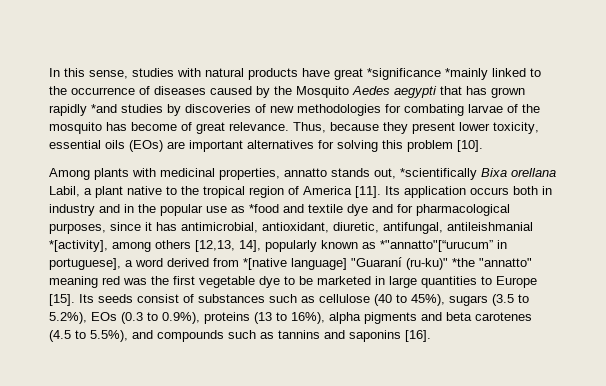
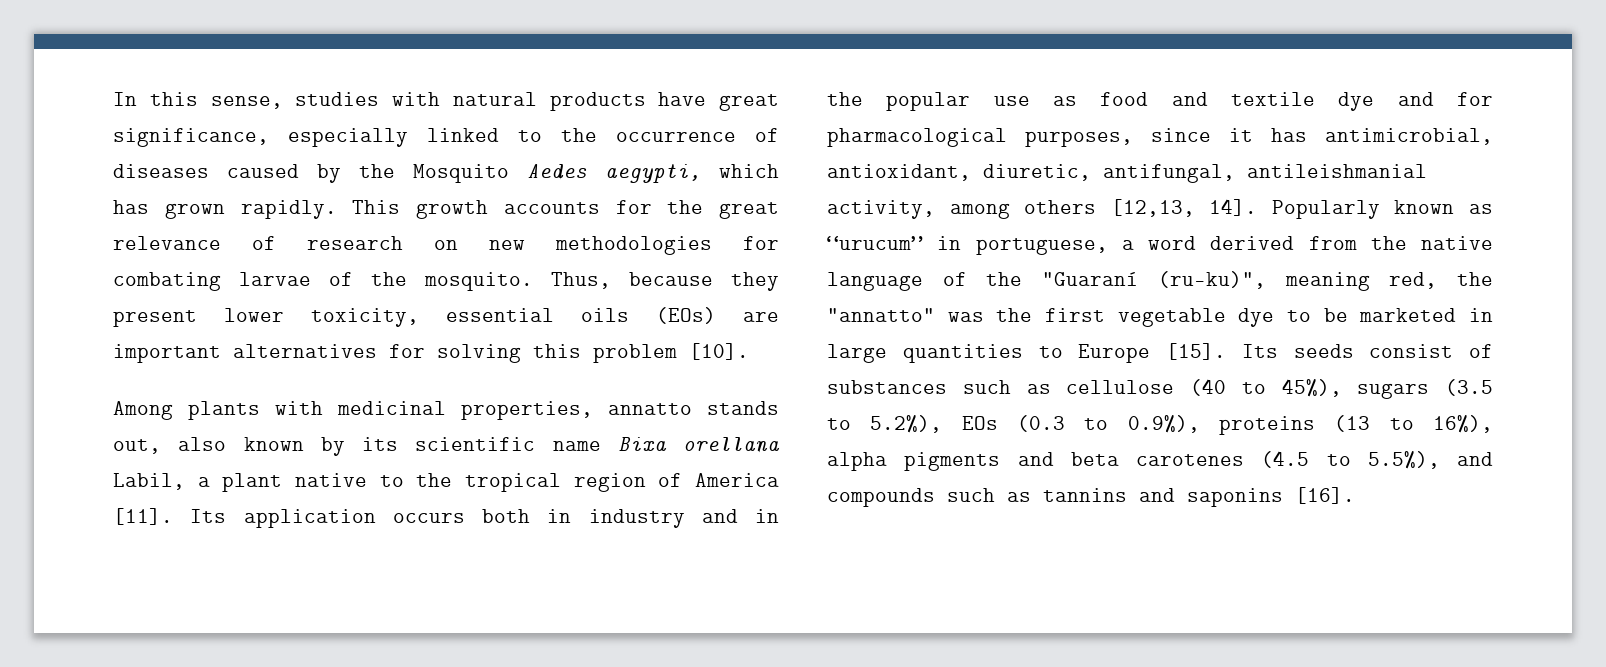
- In this sense, studies with natural products have great *significance *mainly linked to the occurrence of diseases caused by the Mosquito Aedes aegypti that has grown rapidly *and studies by discoveries of new methodologies for combating larvae of the mosquito has become of great relevance.
+ In this sense, studies with natural products have great significance, especially linked to the occurrence of diseases caused by the Mosquito Aedes aegypti, which has grown rapidly. This growth accounts for the great relevance of research on new methodologies for combating larvae of the mosquito.
- Among plants with medicinal properties, annatto stands out, *scientifically Bixa orellana Labil, a plant native to the tropical region of America [11].
+ Among plants with medicinal properties, annatto stands out, also known by its scientific name Bixa orellana Labil, a plant native to the tropical region of America [11].
- Its application occurs both in industry and in the popular use as *food and textile dye and for pharmacological purposes, since it has antimicrobial, antioxidant, diuretic, antifungal, antileishmanial *[activity], among others [12,13, 14], popularly known as *"annatto"[“urucum” in portuguese], a word derived from *[native language] "Guaraní (ru-ku)" *the "annatto" meaning red was the first vegetable dye to be marketed in large quantities to Europe [15].
+ Its application occurs both in industry and in the popular use as food and textile dye and for pharmacological purposes, since it has antimicrobial, antioxidant, diuretic, antifungal, antileishmanial activity, among others [12,13, 14]. Popularly known as “urucum” in portuguese, a word derived from the native language of the "Guaraní (ru-ku)", meaning red, the "annatto" was the first vegetable dye to be marketed in large quantities to Europe [15].

